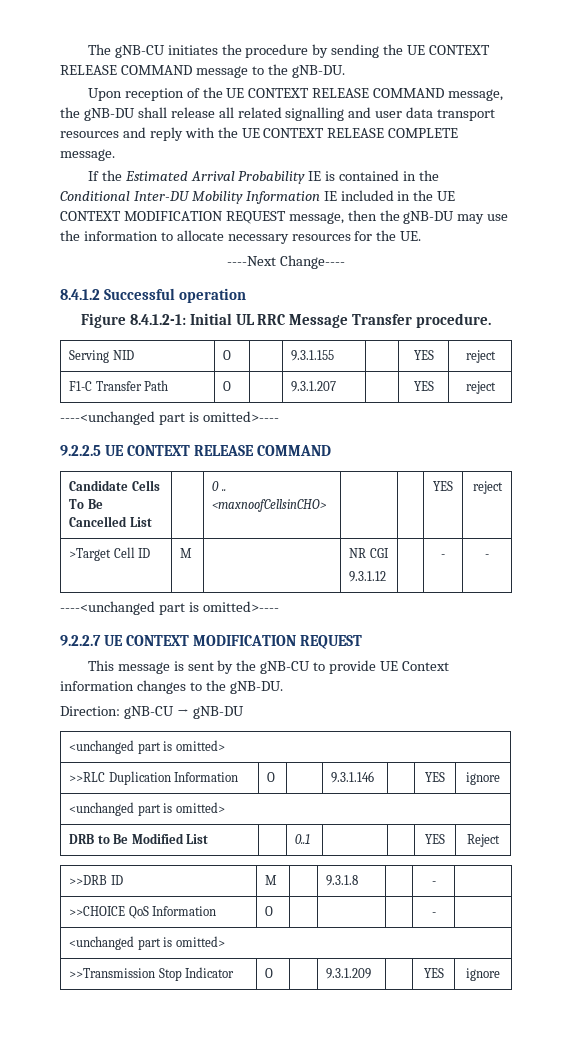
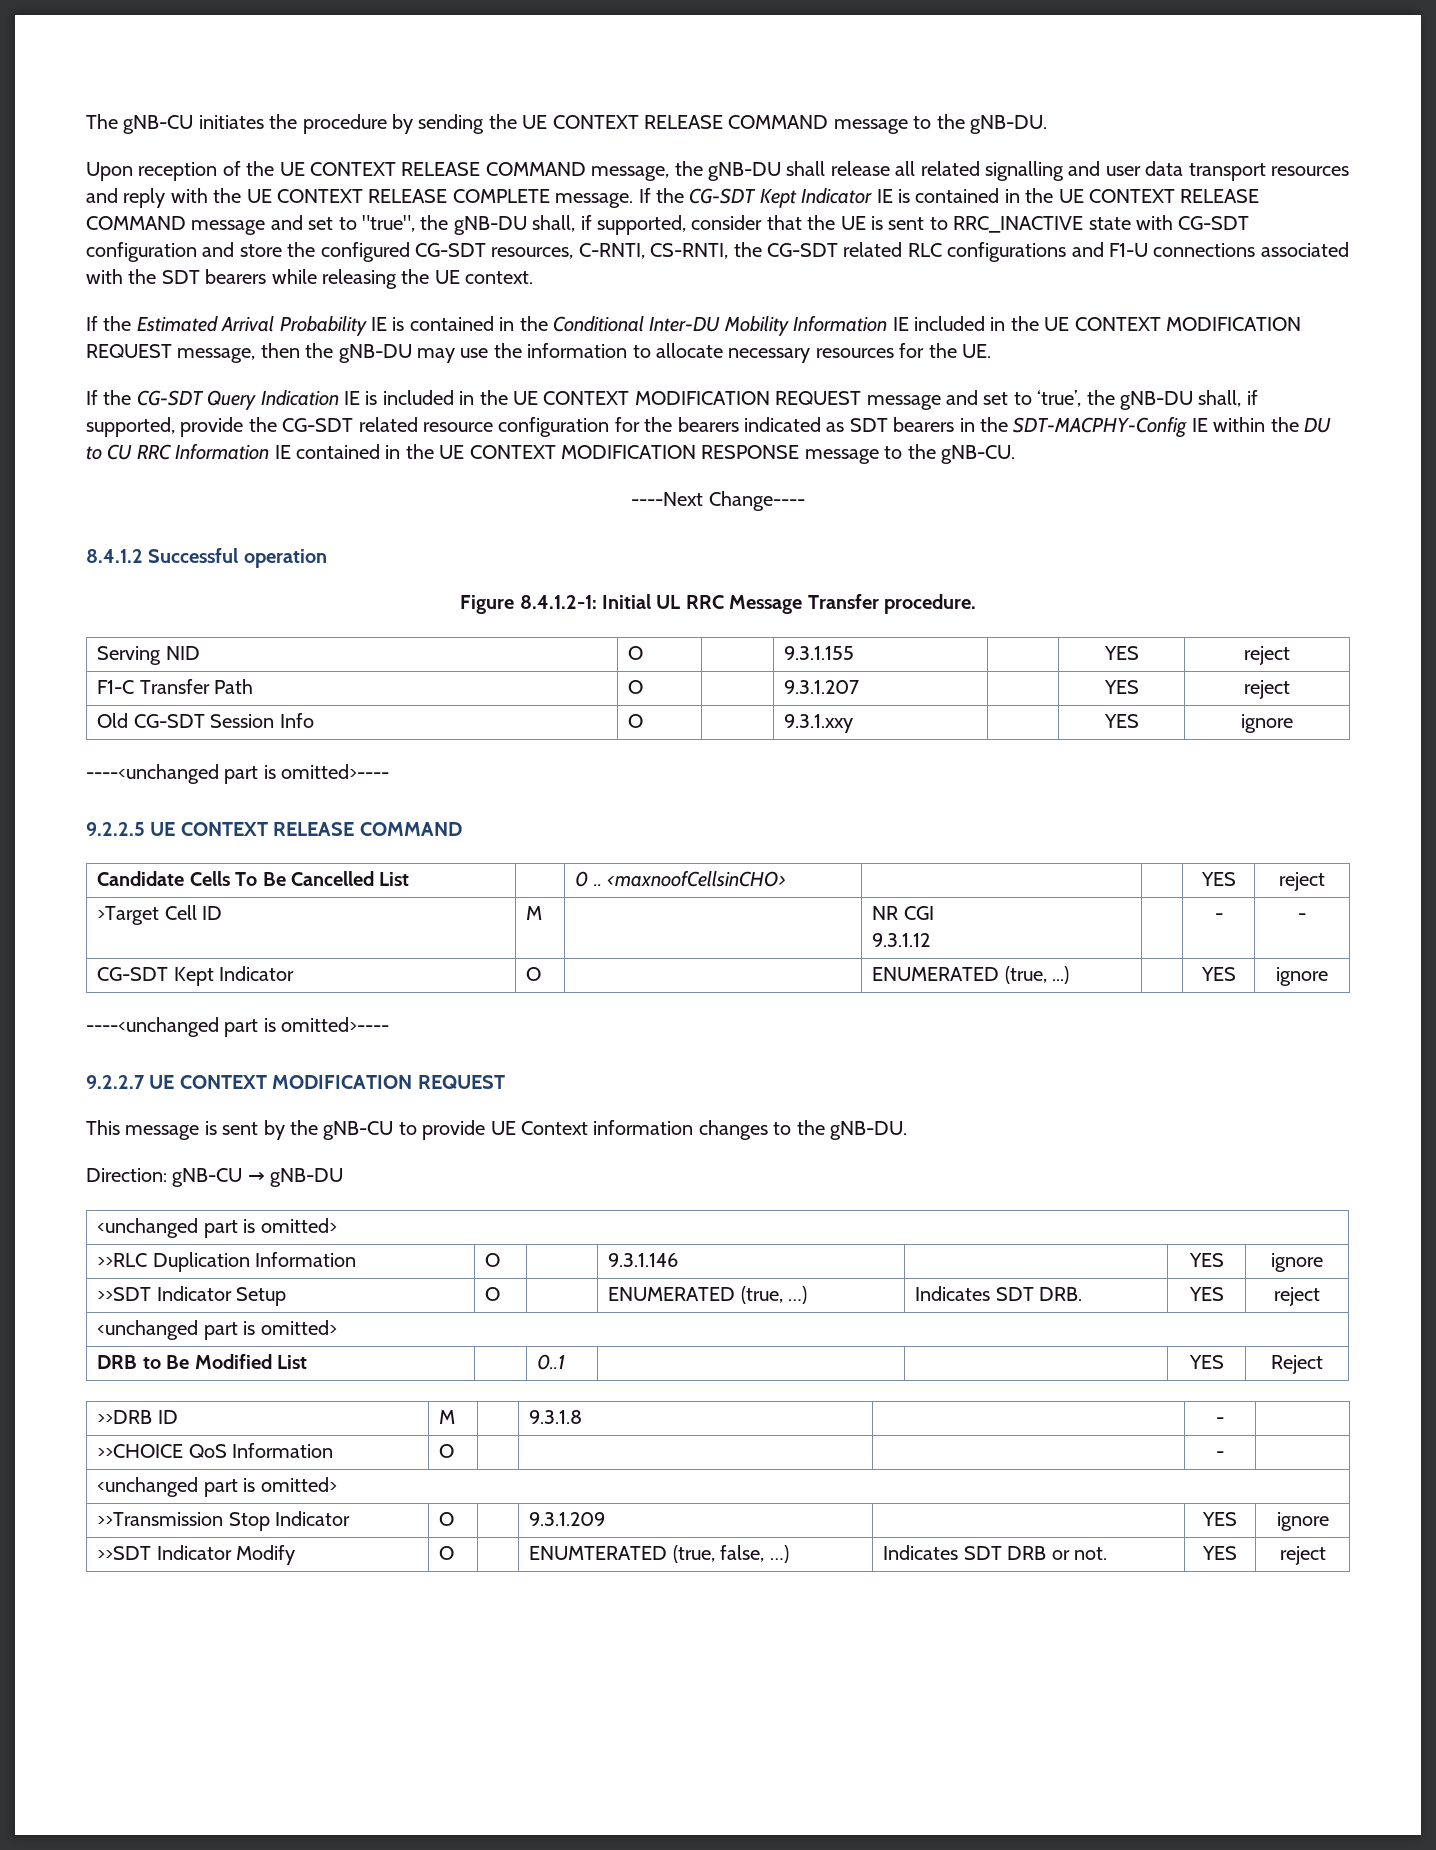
+ If the CG-SDT Kept Indicator IE is contained in the UE CONTEXT RELEASE COMMAND message and set to "true", the gNB-DU shall, if supported, consider that the UE is sent to RRC_INACTIVE state with CG-SDT configuration and store the configured CG-SDT resources, C-RNTI, CS-RNTI, the CG-SDT related RLC configurations and F1-U connections associated with the SDT bearers while releasing the UE context.
+ If the CG-SDT Query Indication IE is included in the UE CONTEXT MODIFICATION REQUEST message and set to ‘true’, the gNB-DU shall, if supported, provide the CG-SDT related resource configuration for the bearers indicated as SDT bearers in the SDT-MACPHY-Config IE within the DU to CU RRC Information IE contained in the UE CONTEXT MODIFICATION RESPONSE message to the gNB-CU.
+ Old CG-SDT Session Info | O | | 9.3.1.xxy | | YES | ignore
+ CG-SDT Kept Indicator | O | | ENUMERATED (true, ...) | | YES | ignore
+ >>SDT Indicator Setup | O | | ENUMERATED (true, …) | Indicates SDT DRB. | YES | reject
+ >>SDT Indicator Modify | O | | ENUMTERATED (true, false, …) | Indicates SDT DRB or not. | YES | reject

